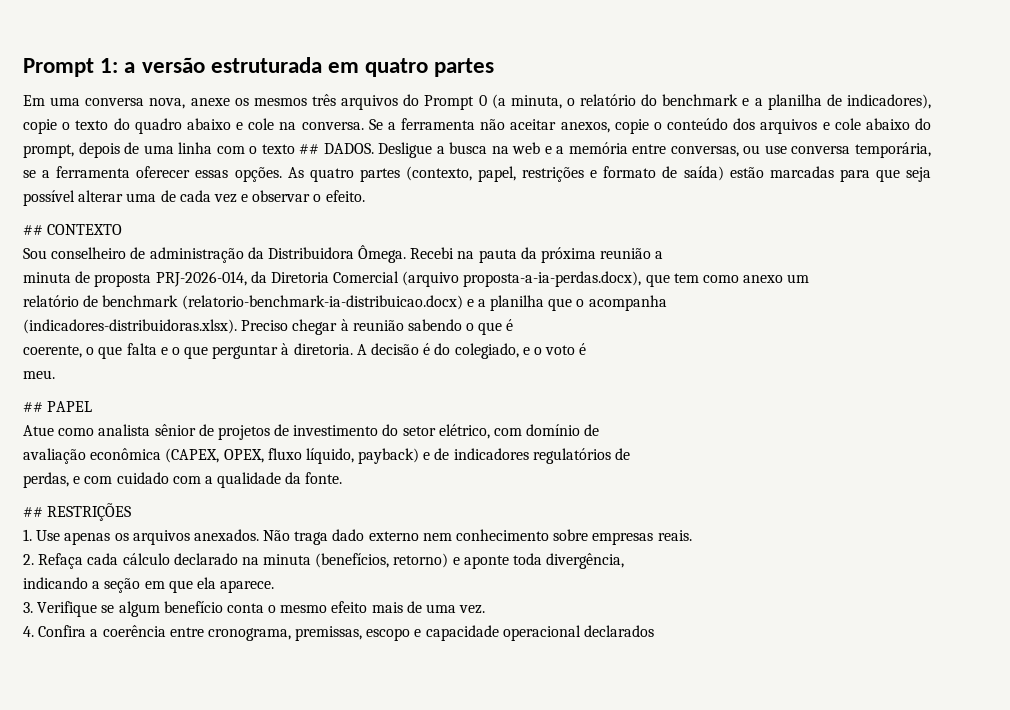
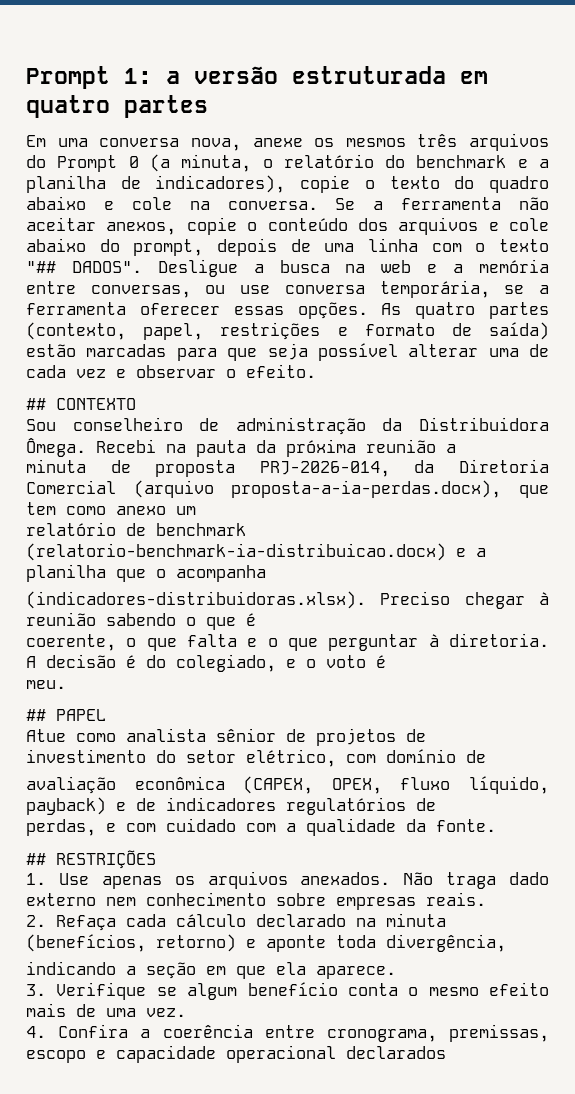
- Se a ferramenta não aceitar anexos, copie o conteúdo dos arquivos e cole abaixo do prompt, depois de uma linha com o texto ## DADOS.
+ Se a ferramenta não aceitar anexos, copie o conteúdo dos arquivos e cole abaixo do prompt, depois de uma linha com o texto "## DADOS".

